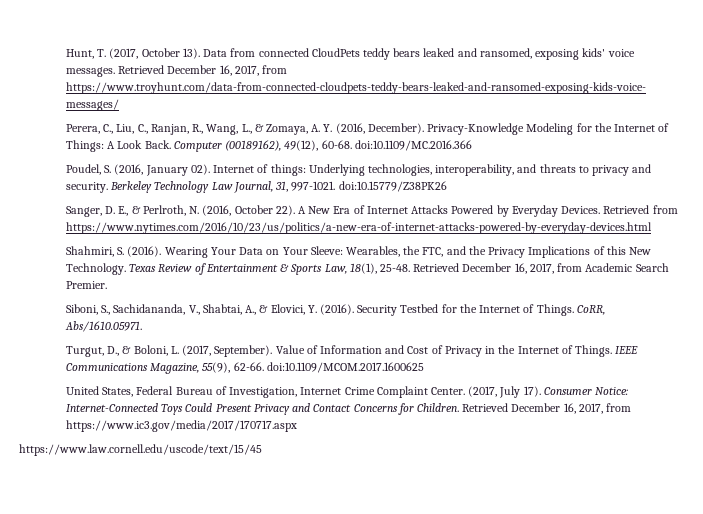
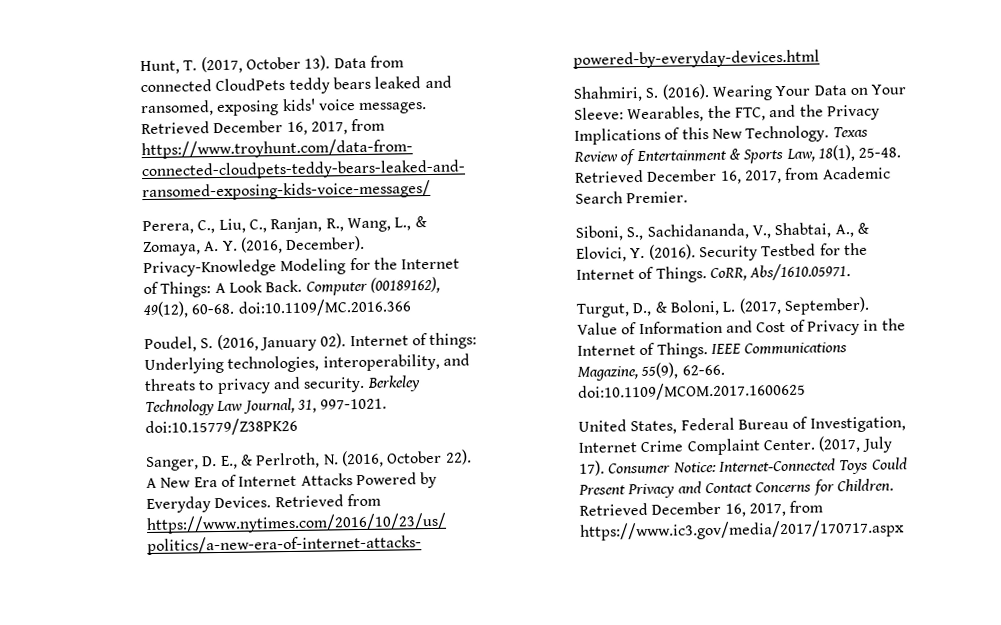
- https://www.law.cornell.edu/uscode/text/15/45

